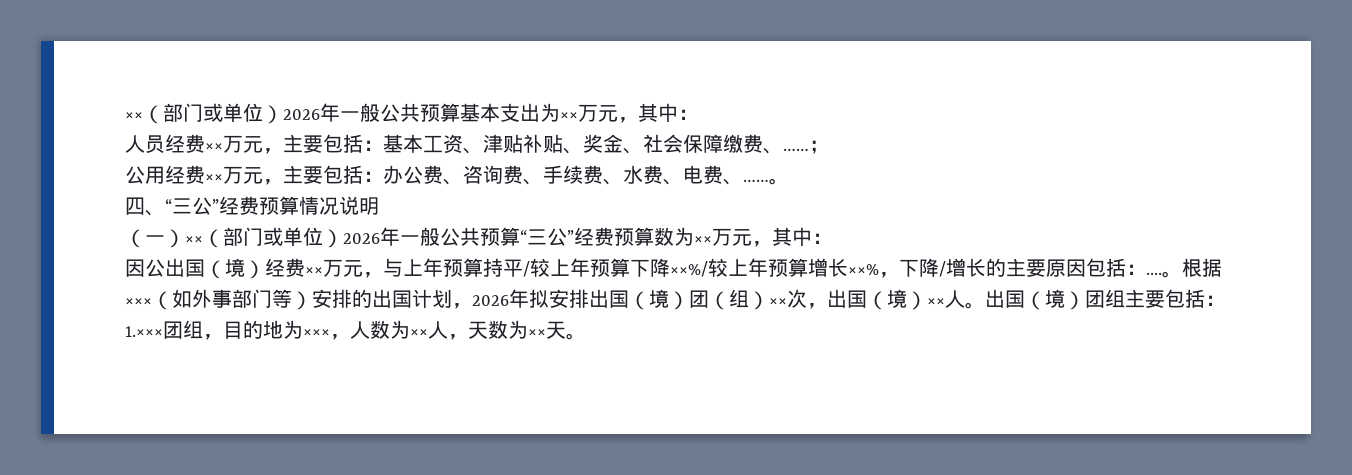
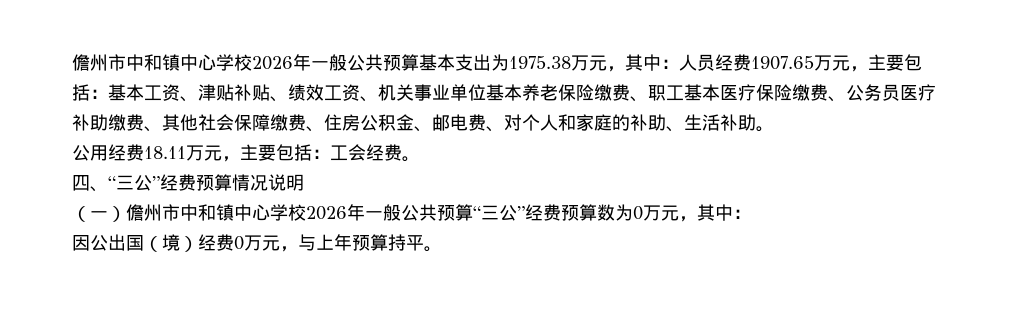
- ××（部门或单位）2026年一般公共预算基本支出为××万元，其中：
- 人员经费××万元，主要包括：基本工资、津贴补贴、奖金、社会保障缴费、……；
+ 儋州市中和镇中心学校2026年一般公共预算基本支出为1975.38万元，其中：人员经费1907.65万元，主要包括：基本工资、津贴补贴、绩效工资、机关事业单位基本养老保险缴费、职工基本医疗保险缴费、公务员医疗补助缴费、其他社会保障缴费、住房公积金、邮电费、对个人和家庭的补助、生活补助。
- 公用经费××万元，主要包括：办公费、咨询费、手续费、水费、电费、……。
+ 公用经费18.11万元，主要包括：工会经费。
- （一）××（部门或单位）2026年一般公共预算“三公”经费预算数为××万元，其中：
+ （一）儋州市中和镇中心学校2026年一般公共预算“三公”经费预算数为0万元，其中：
- 因公出国（境）经费××万元，与上年预算持平/较上年预算下降××%/较上年预算增长××%，下降/增长的主要原因包括：....。根据×××（如外事部门等）安排的出国计划，2026年拟安排出国（境）团（组）××次，出国（境）××人。出国（境）团组主要包括：1.×××团组，目的地为×××，人数为××人，天数为××天。
+ 因公出国（境）经费0万元，与上年预算持平。

